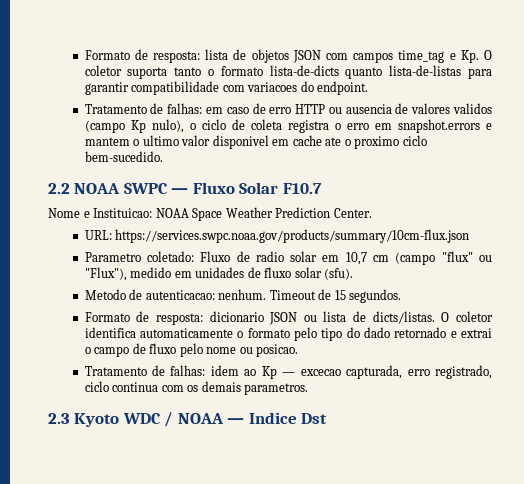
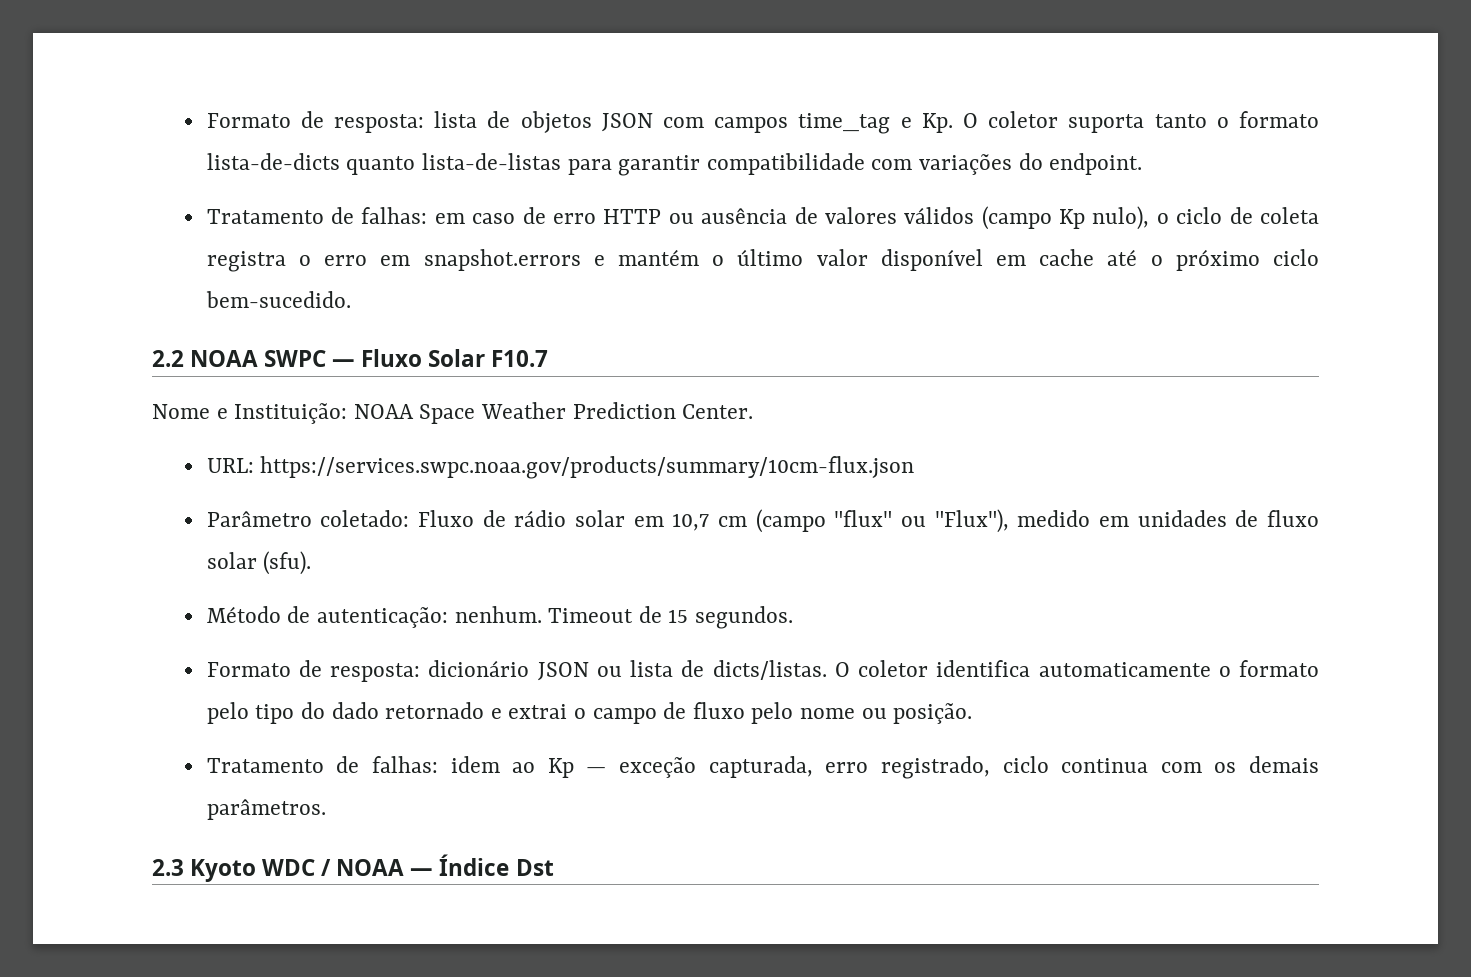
- Formato de resposta: lista de objetos JSON com campos time_tag e Kp. O coletor suporta tanto o formato lista-de-dicts quanto lista-de-listas para garantir compatibilidade com variacoes do endpoint.
+ Formato de resposta: lista de objetos JSON com campos time_tag e Kp. O coletor suporta tanto o formato lista-de-dicts quanto lista-de-listas para garantir compatibilidade com variações do endpoint.
- Tratamento de falhas: em caso de erro HTTP ou ausencia de valores validos (campo Kp nulo), o ciclo de coleta registra o erro em snapshot.errors e mantem o ultimo valor disponivel em cache ate o proximo ciclo bem-sucedido.
+ Tratamento de falhas: em caso de erro HTTP ou ausência de valores válidos (campo Kp nulo), o ciclo de coleta registra o erro em snapshot.errors e mantém o último valor disponível em cache até o próximo ciclo bem-sucedido.
- Nome e Instituicao: NOAA Space Weather Prediction Center.
+ Nome e Instituição: NOAA Space Weather Prediction Center.
- Parametro coletado: Fluxo de radio solar em 10,7 cm (campo "flux" ou "Flux"), medido em unidades de fluxo solar (sfu).
+ Parâmetro coletado: Fluxo de rádio solar em 10,7 cm (campo "flux" ou "Flux"), medido em unidades de fluxo solar (sfu).
- Metodo de autenticacao: nenhum.
+ Método de autenticação: nenhum.
- Formato de resposta: dicionario JSON ou lista de dicts/listas.
+ Formato de resposta: dicionário JSON ou lista de dicts/listas.
- O coletor identifica automaticamente o formato pelo tipo do dado retornado e extrai o campo de fluxo pelo nome ou posicao.
+ O coletor identifica automaticamente o formato pelo tipo do dado retornado e extrai o campo de fluxo pelo nome ou posição.
- Tratamento de falhas: idem ao Kp — excecao capturada, erro registrado, ciclo continua com os demais parametros.
+ Tratamento de falhas: idem ao Kp — exceção capturada, erro registrado, ciclo continua com os demais parâmetros.
- 2.3 Kyoto WDC / NOAA — Indice Dst
+ 2.3 Kyoto WDC / NOAA — Índice Dst

